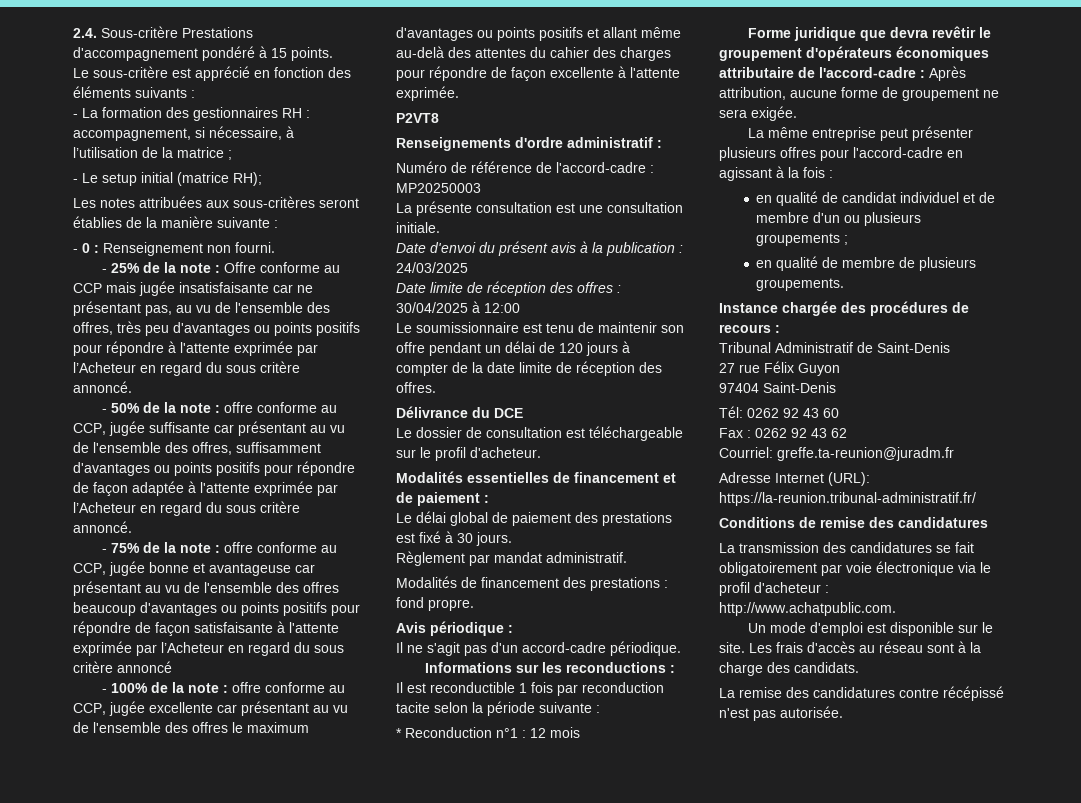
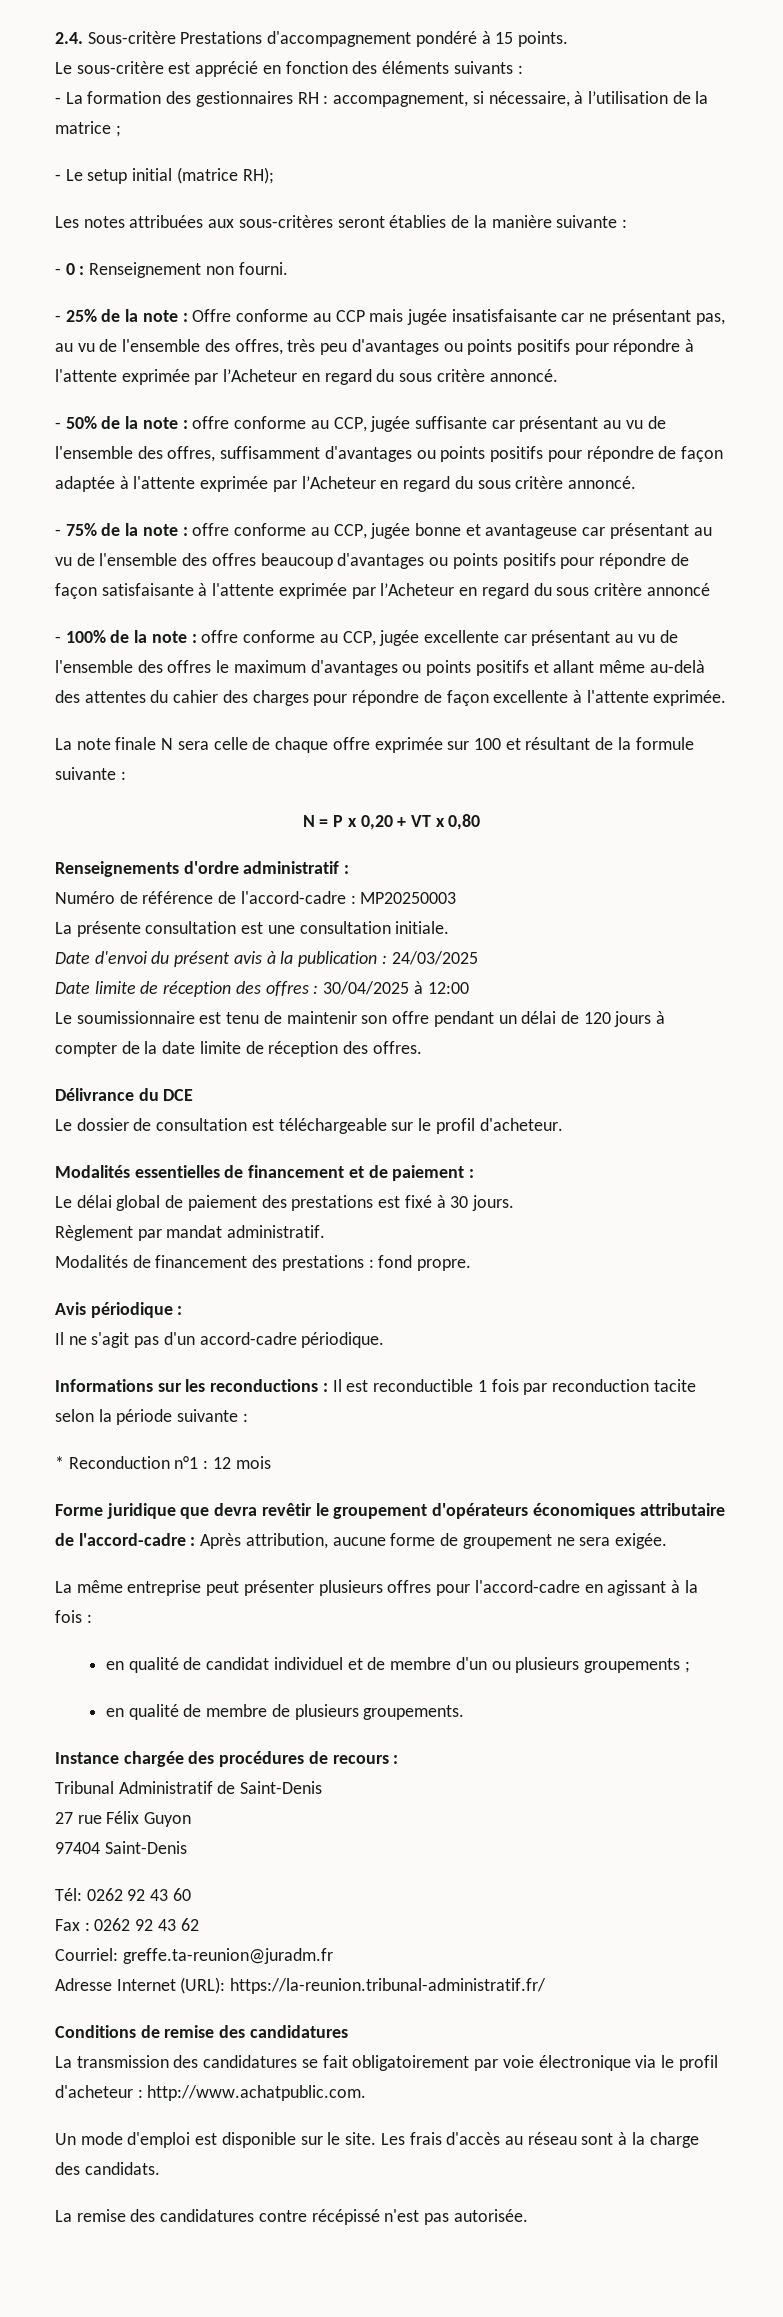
- P2VT8
+ La note finale N sera celle de chaque offre exprimée sur 100 et résultant de la formule suivante :
+ N = P x 0,20 + VT x 0,80

